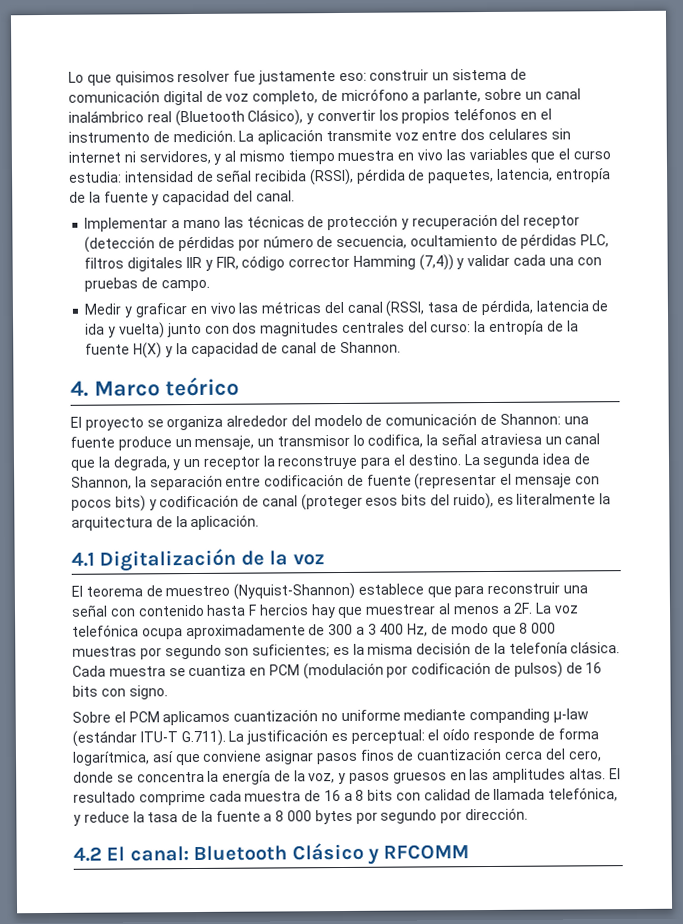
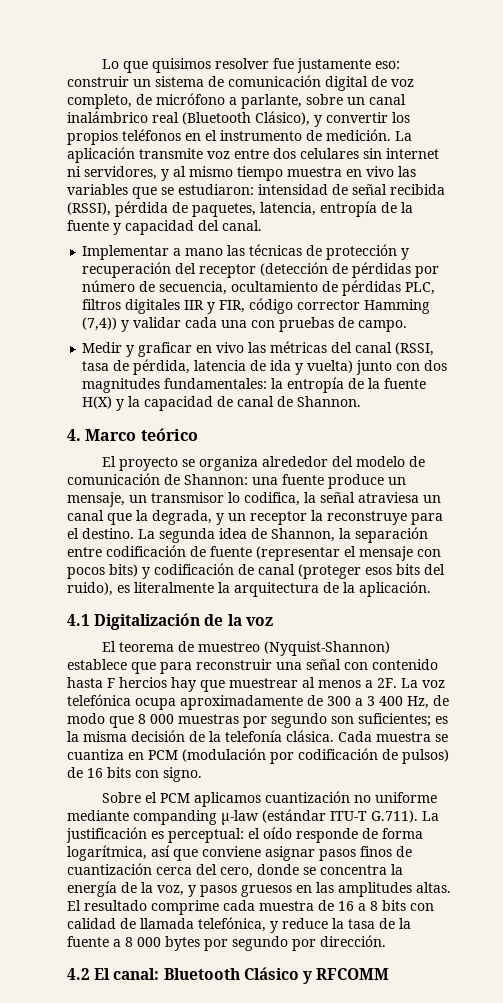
- La aplicación transmite voz entre dos celulares sin internet ni servidores, y al mismo tiempo muestra en vivo las variables que el curso estudia: intensidad de señal recibida (RSSI), pérdida de paquetes, latencia, entropía de la fuente y capacidad del canal.
+ La aplicación transmite voz entre dos celulares sin internet ni servidores, y al mismo tiempo muestra en vivo las variables que se estudiaron: intensidad de señal recibida (RSSI), pérdida de paquetes, latencia, entropía de la fuente y capacidad del canal.
- Medir y graficar en vivo las métricas del canal (RSSI, tasa de pérdida, latencia de ida y vuelta) junto con dos magnitudes centrales del curso: la entropía de la fuente H(X) y la capacidad de canal de Shannon.
+ Medir y graficar en vivo las métricas del canal (RSSI, tasa de pérdida, latencia de ida y vuelta) junto con dos magnitudes fundamentales: la entropía de la fuente H(X) y la capacidad de canal de Shannon.

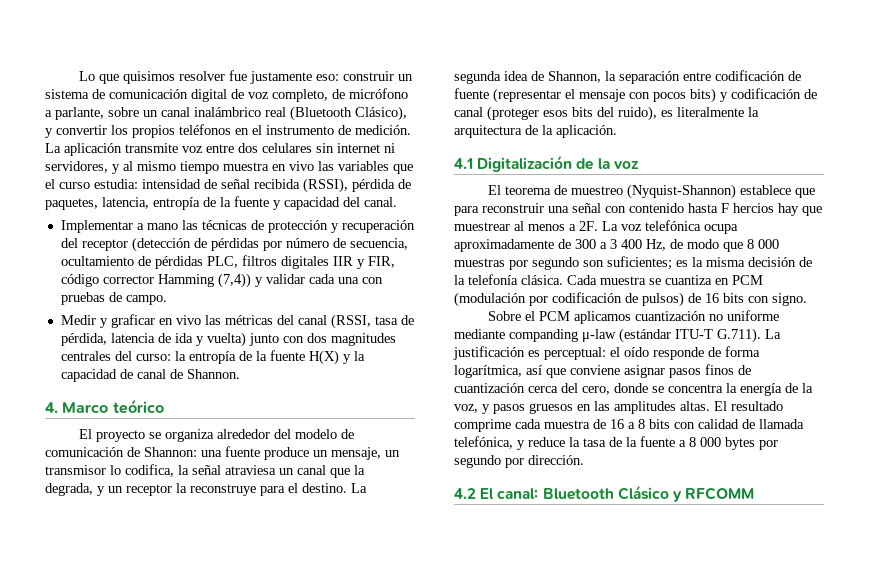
- La aplicación transmite voz entre dos celulares sin internet ni servidores, y al mismo tiempo muestra en vivo las variables que se estudiaron: intensidad de señal recibida (RSSI), pérdida de paquetes, latencia, entropía de la fuente y capacidad del canal.
+ La aplicación transmite voz entre dos celulares sin internet ni servidores, y al mismo tiempo muestra en vivo las variables que el curso estudia: intensidad de señal recibida (RSSI), pérdida de paquetes, latencia, entropía de la fuente y capacidad del canal.
- Medir y graficar en vivo las métricas del canal (RSSI, tasa de pérdida, latencia de ida y vuelta) junto con dos magnitudes fundamentales: la entropía de la fuente H(X) y la capacidad de canal de Shannon.
+ Medir y graficar en vivo las métricas del canal (RSSI, tasa de pérdida, latencia de ida y vuelta) junto con dos magnitudes centrales del curso: la entropía de la fuente H(X) y la capacidad de canal de Shannon.

